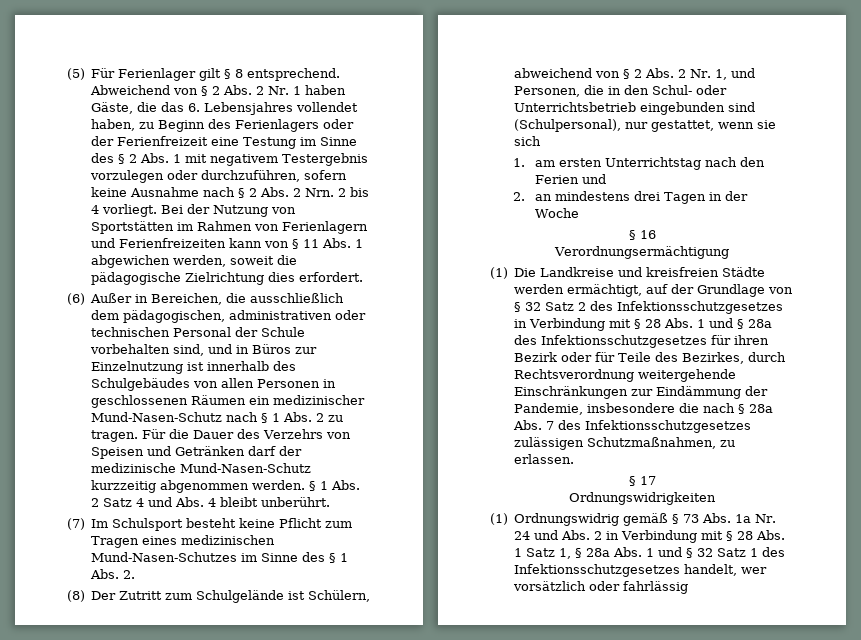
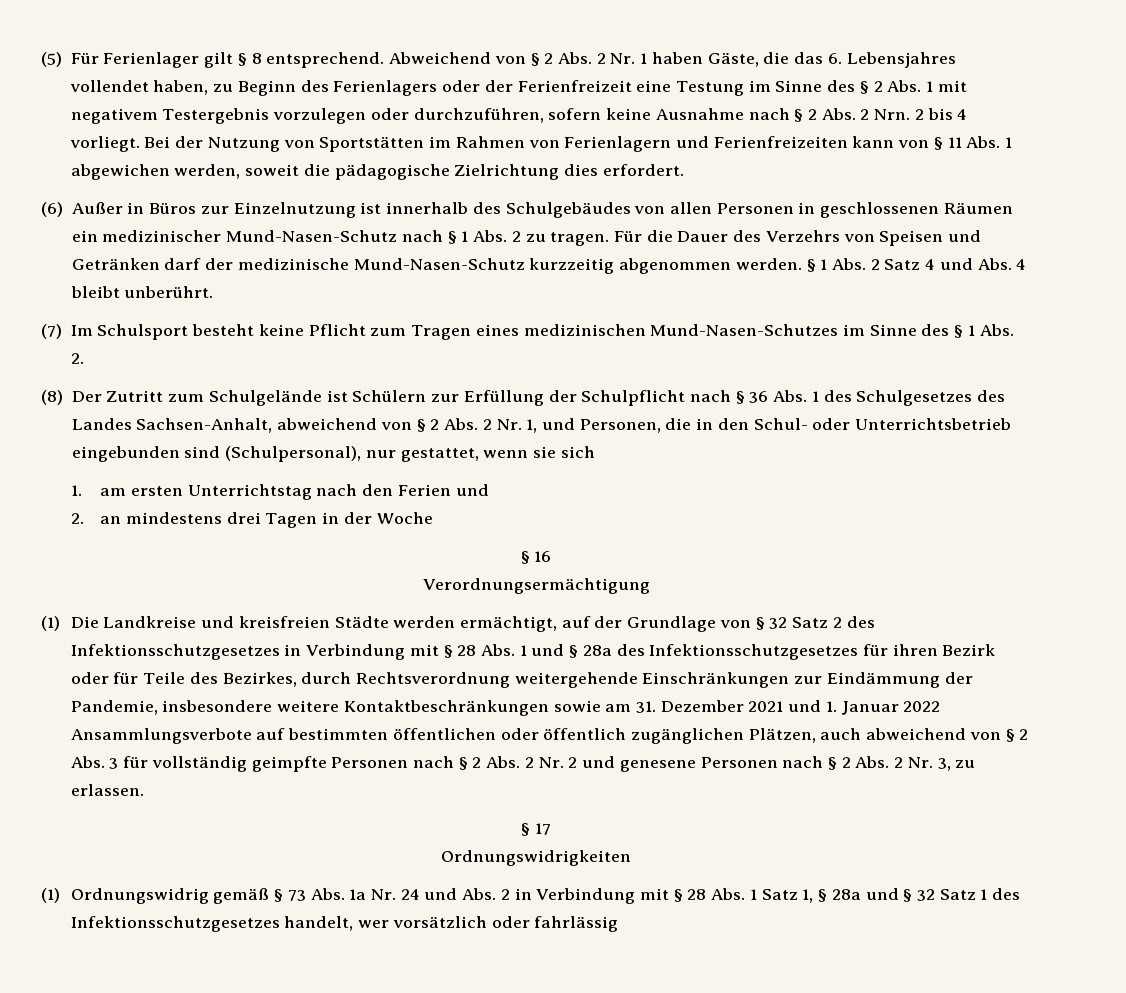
- (6) Außer in Bereichen, die ausschließlich dem pädagogischen, administrativen oder technischen Personal der Schule vorbehalten sind, und in Büros zur Einzelnutzung ist innerhalb des Schulgebäudes von allen Personen in geschlossenen Räumen ein medizinischer Mund-Nasen-Schutz nach § 1 Abs. 2 zu tragen.
+ (6) Außer in Büros zur Einzelnutzung ist innerhalb des Schulgebäudes von allen Personen in geschlossenen Räumen ein medizinischer Mund-Nasen-Schutz nach § 1 Abs. 2 zu tragen.
- (8) Der Zutritt zum Schulgelände ist Schülern, abweichend von § 2 Abs. 2 Nr. 1, und Personen, die in den Schul- oder Unterrichtsbetrieb eingebunden sind (Schulpersonal), nur gestattet, wenn sie sich
+ (8) Der Zutritt zum Schulgelände ist Schülern zur Erfüllung der Schulpflicht nach § 36 Abs. 1 des Schulgesetzes des Landes Sachsen-Anhalt, abweichend von § 2 Abs. 2 Nr. 1, und Personen, die in den Schul- oder Unterrichtsbetrieb eingebunden sind (Schulpersonal), nur gestattet, wenn sie sich
- (1) Die Landkreise und kreisfreien Städte werden ermächtigt, auf der Grundlage von § 32 Satz 2 des Infektionsschutzgesetzes in Verbindung mit § 28 Abs. 1 und § 28a des Infektionsschutzgesetzes für ihren Bezirk oder für Teile des Bezirkes, durch Rechtsverordnung weitergehende Einschränkungen zur Eindämmung der Pandemie, insbesondere die nach § 28a Abs. 7 des Infektionsschutzgesetzes zulässigen Schutzmaßnahmen, zu erlassen.
+ (1) Die Landkreise und kreisfreien Städte werden ermächtigt, auf der Grundlage von § 32 Satz 2 des Infektionsschutzgesetzes in Verbindung mit § 28 Abs. 1 und § 28a des Infektionsschutzgesetzes für ihren Bezirk oder für Teile des Bezirkes, durch Rechtsverordnung weitergehende Einschränkungen zur Eindämmung der Pandemie, insbesondere weitere Kontaktbeschränkungen sowie am 31. Dezember 2021 und 1. Januar 2022 Ansammlungsverbote auf bestimmten öffentlichen oder öffentlich zugänglichen Plätzen, auch abweichend von § 2 Abs. 3 für vollständig geimpfte Personen nach § 2 Abs. 2 Nr. 2 und genesene Personen nach § 2 Abs. 2 Nr. 3, zu erlassen.
- (1) Ordnungswidrig gemäß § 73 Abs. 1a Nr. 24 und Abs. 2 in Verbindung mit § 28 Abs. 1 Satz 1, § 28a Abs. 1 und § 32 Satz 1 des Infektionsschutzgesetzes handelt, wer vorsätzlich oder fahrlässig
+ (1) Ordnungswidrig gemäß § 73 Abs. 1a Nr. 24 und Abs. 2 in Verbindung mit § 28 Abs. 1 Satz 1, § 28a und § 32 Satz 1 des Infektionsschutzgesetzes handelt, wer vorsätzlich oder fahrlässig

